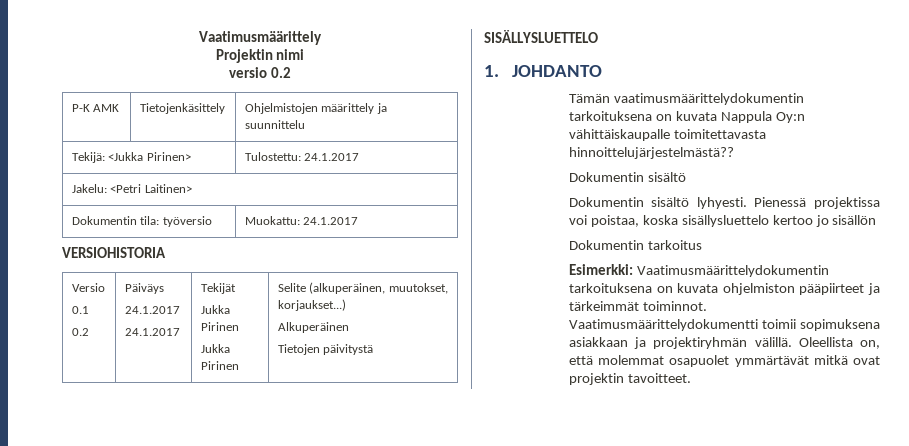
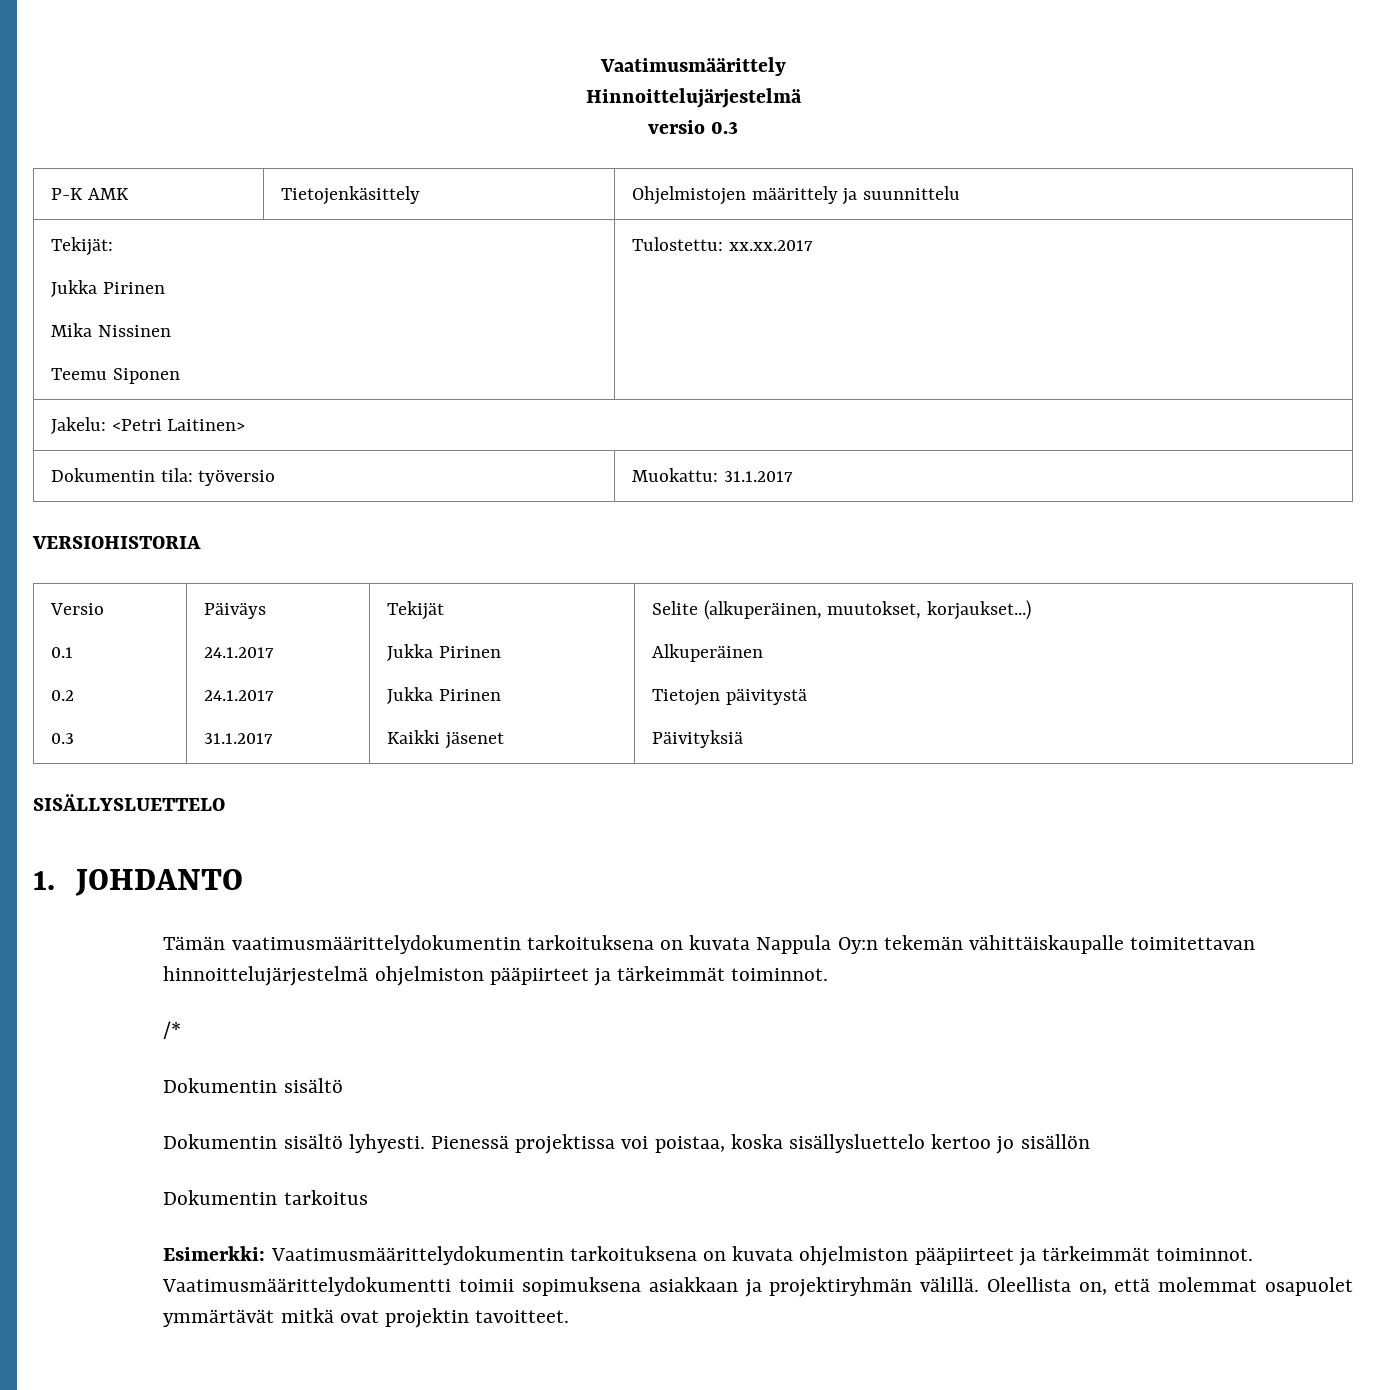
- Projektin nimi
+ Hinnoittelujärjestelmä
- versio 0.2
+ versio 0.3
- Tekijä: <Jukka Pirinen> | Tulostettu: 24.1.2017
+ Tekijät:
+ Jukka Pirinen
+ Mika Nissinen
+ Teemu Siponen | Tulostettu: xx.xx.2017
- Dokumentin tila: työversio | Muokattu: 24.1.2017
+ Dokumentin tila: työversio | Muokattu: 31.1.2017
  Versio
  0.1
- 0.2 | Päiväys
+ 0.2
+ 0.3 | Päiväys
  24.1.2017
- 24.1.2017 | Tekijät
+ 24.1.2017
+ 31.1.2017 | Tekijät
  Jukka Pirinen
- Jukka Pirinen | Selite (alkuperäinen, muutokset, korjaukset...)
+ Jukka Pirinen
+ Kaikki jäsenet | Selite (alkuperäinen, muutokset, korjaukset...)
  Alkuperäinen
  Tietojen päivitystä
+ Päivityksiä
- Tämän vaatimusmäärittelydokumentin tarkoituksena on kuvata Nappula Oy:n vähittäiskaupalle toimitettavasta hinnoittelujärjestelmästä??
+ Tämän vaatimusmäärittelydokumentin tarkoituksena on kuvata Nappula Oy:n tekemän vähittäiskaupalle toimitettavan hinnoittelujärjestelmä ohjelmiston pääpiirteet ja tärkeimmät toiminnot.
+ /*

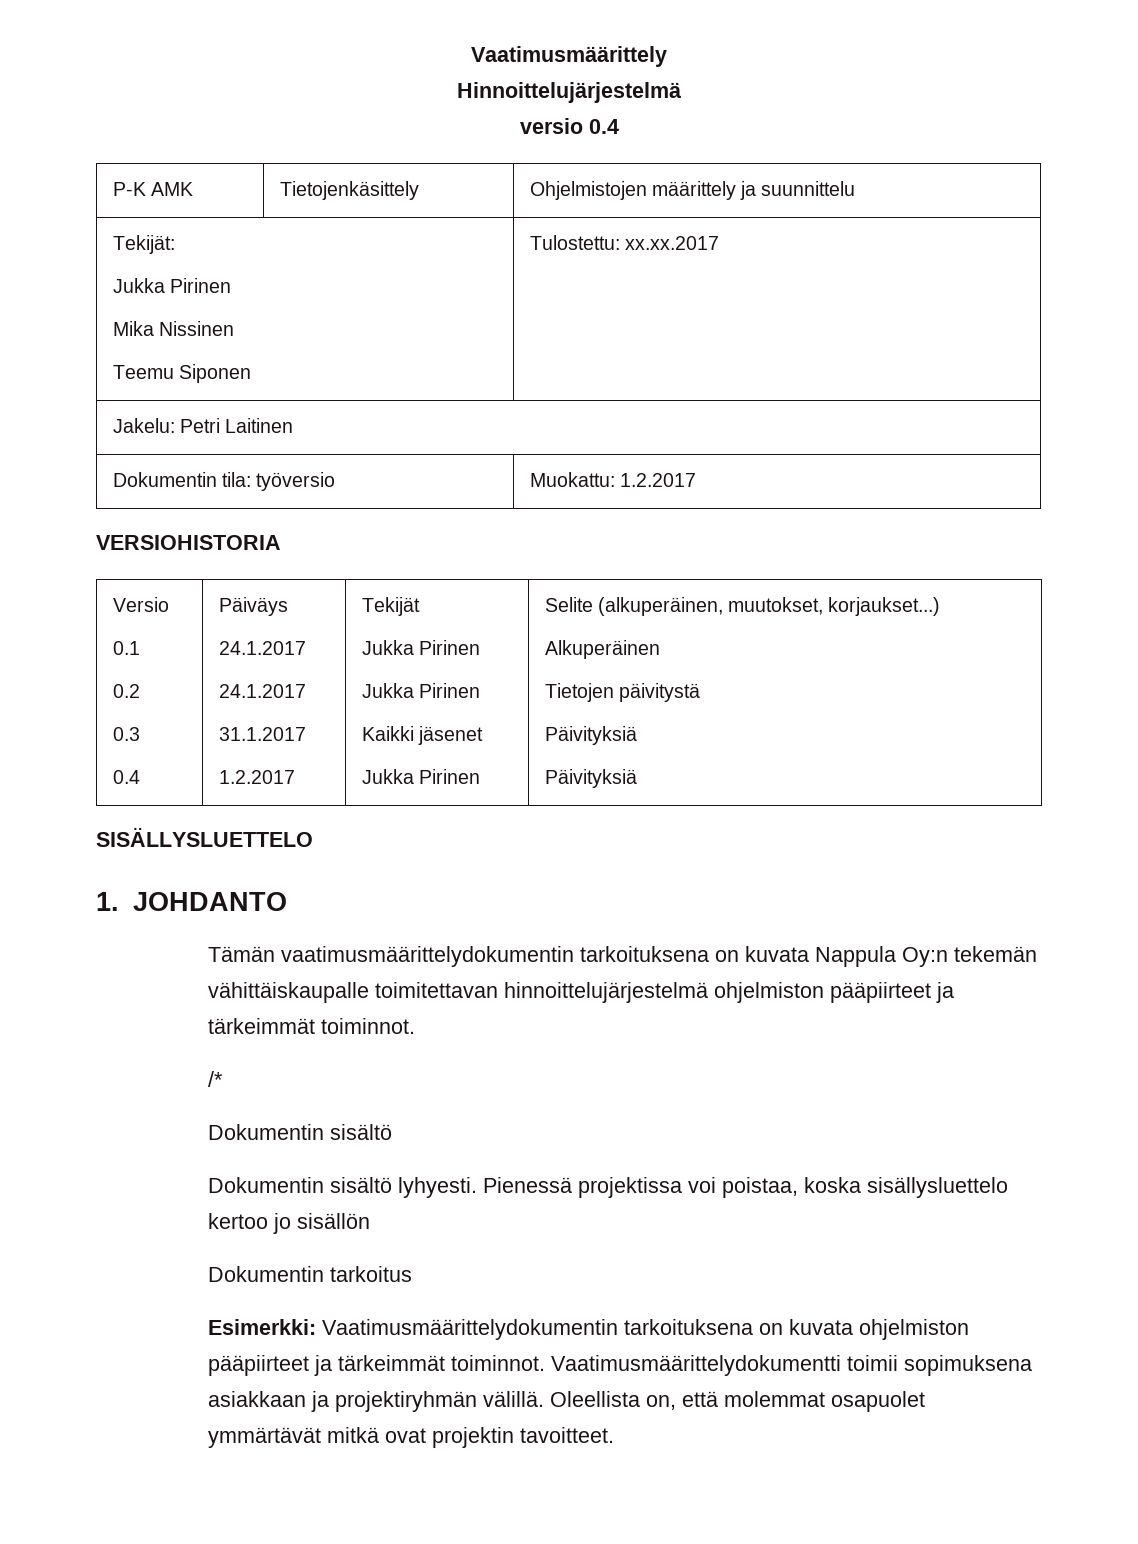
- versio 0.3
+ versio 0.4
- Jakelu: <Petri Laitinen>
+ Jakelu: Petri Laitinen
- Dokumentin tila: työversio | Muokattu: 31.1.2017
+ Dokumentin tila: työversio | Muokattu: 1.2.2017
  Versio
  0.1
  0.2
- 0.3 | Päiväys
+ 0.3
+ 0.4 | Päiväys
  24.1.2017
  24.1.2017
- 31.1.2017 | Tekijät
+ 31.1.2017
+ 1.2.2017 | Tekijät
  Jukka Pirinen
  Jukka Pirinen
- Kaikki jäsenet | Selite (alkuperäinen, muutokset, korjaukset...)
+ Kaikki jäsenet
+ Jukka Pirinen | Selite (alkuperäinen, muutokset, korjaukset...)
  Alkuperäinen
  Tietojen päivitystä
+ Päivityksiä

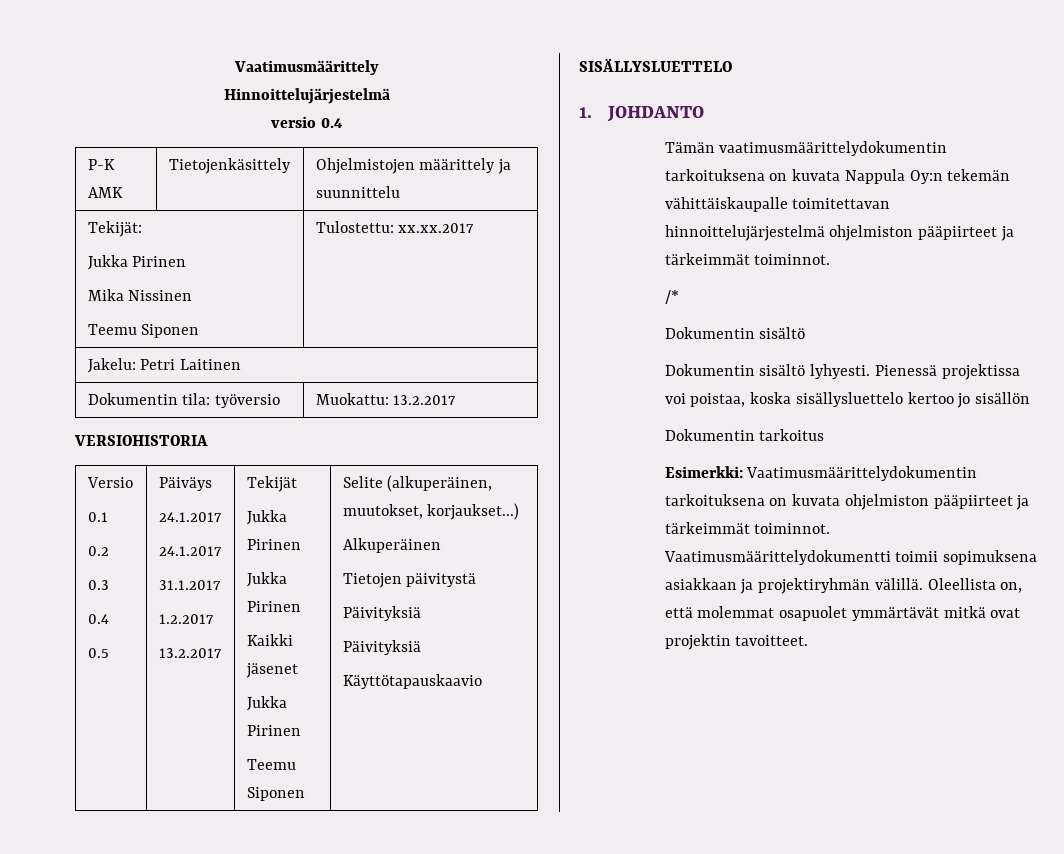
- Dokumentin tila: työversio | Muokattu: 1.2.2017
+ Dokumentin tila: työversio | Muokattu: 13.2.2017
  Versio
  0.1
  0.2
  0.3
- 0.4 | Päiväys
+ 0.4
+ 0.5 | Päiväys
  24.1.2017
  24.1.2017
  31.1.2017
- 1.2.2017 | Tekijät
+ 1.2.2017
+ 13.2.2017 | Tekijät
  Jukka Pirinen
  Jukka Pirinen
  Kaikki jäsenet
- Jukka Pirinen | Selite (alkuperäinen, muutokset, korjaukset...)
+ Jukka Pirinen
+ Teemu Siponen | Selite (alkuperäinen, muutokset, korjaukset...)
  Alkuperäinen
  Tietojen päivitystä
  Päivityksiä
  Päivityksiä
+ Käyttötapauskaavio

